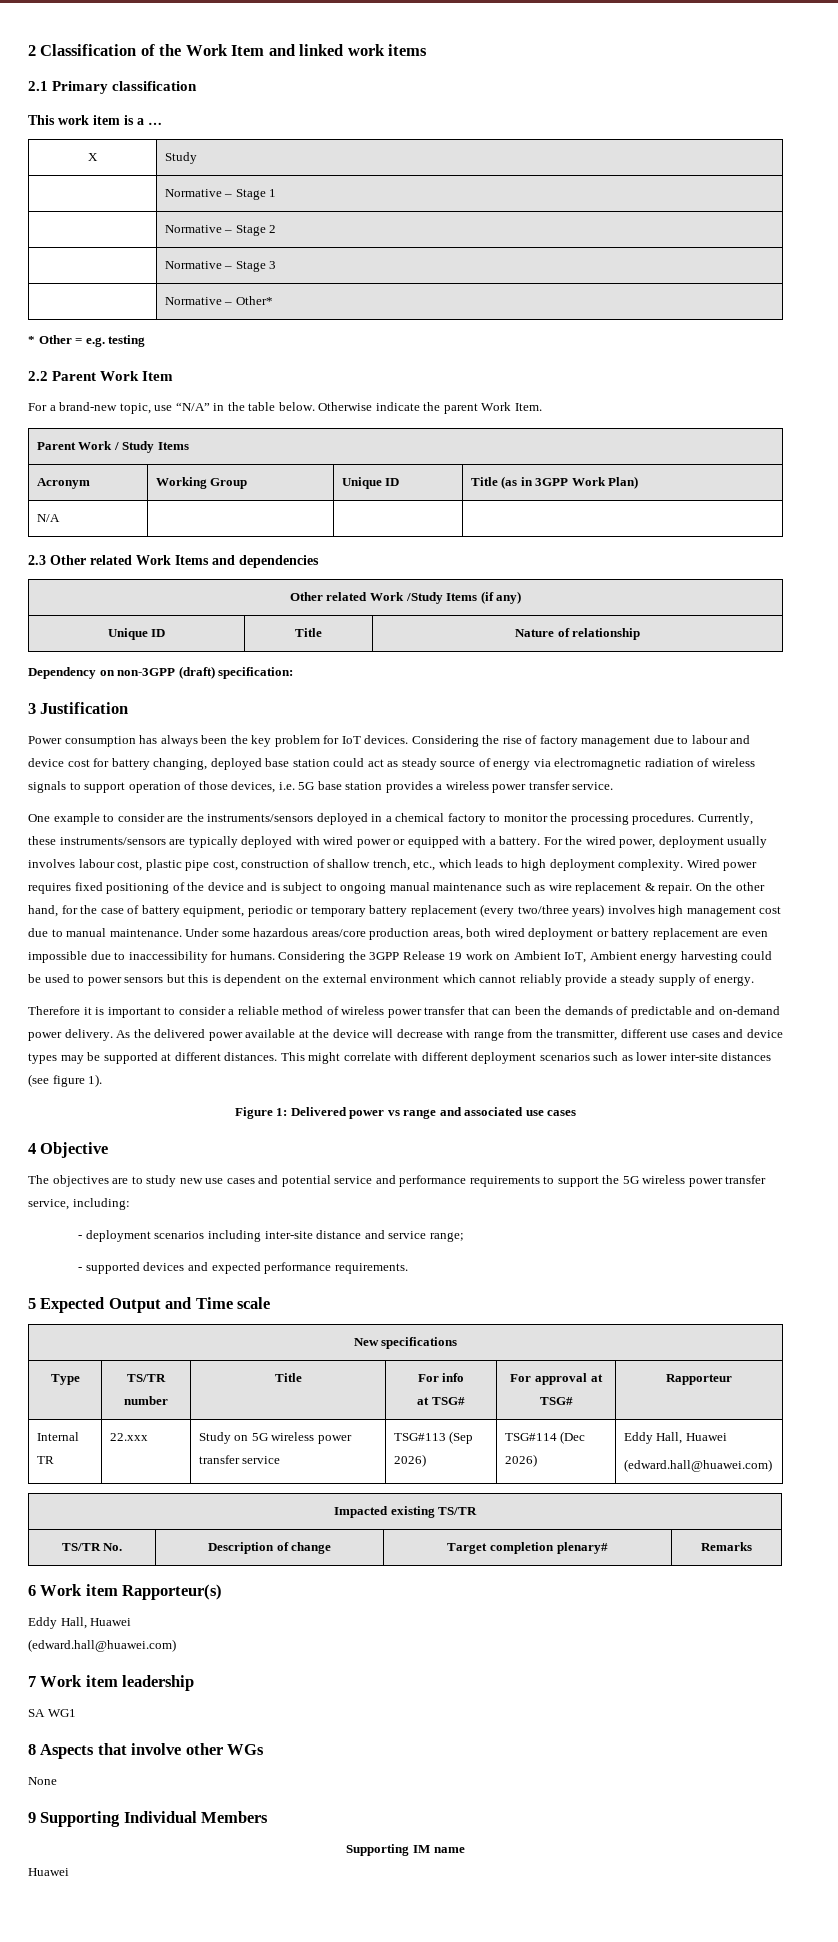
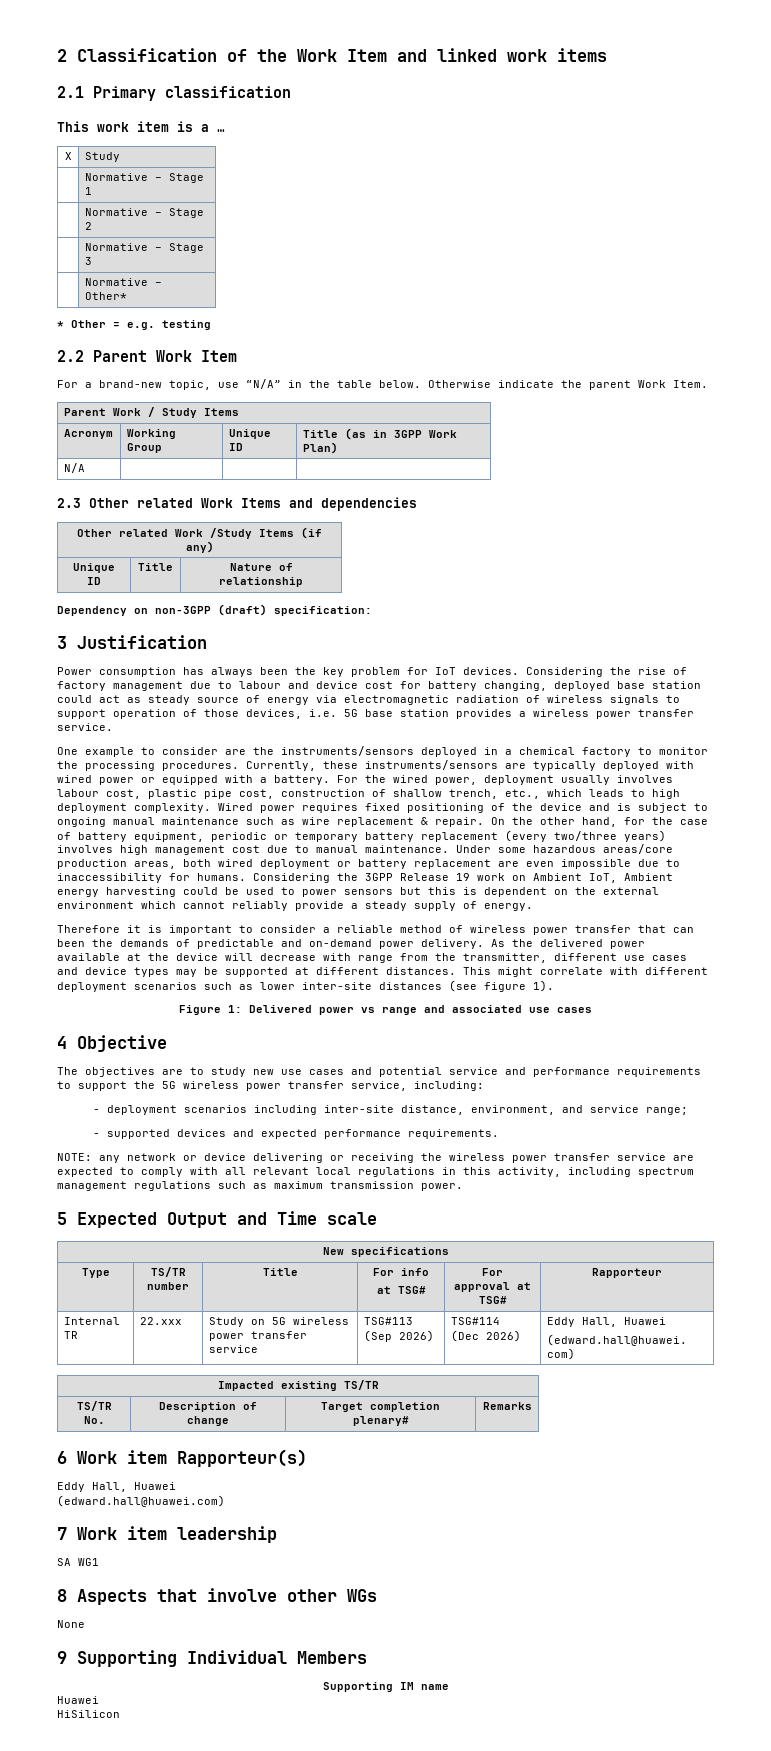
- - deployment scenarios including inter-site distance and service range;
+ - deployment scenarios including inter-site distance, environment, and service range;
+ NOTE: any network or device delivering or receiving the wireless power transfer service are expected to comply with all relevant local regulations in this activity, including spectrum management regulations such as maximum transmission power.
+ HiSilicon

